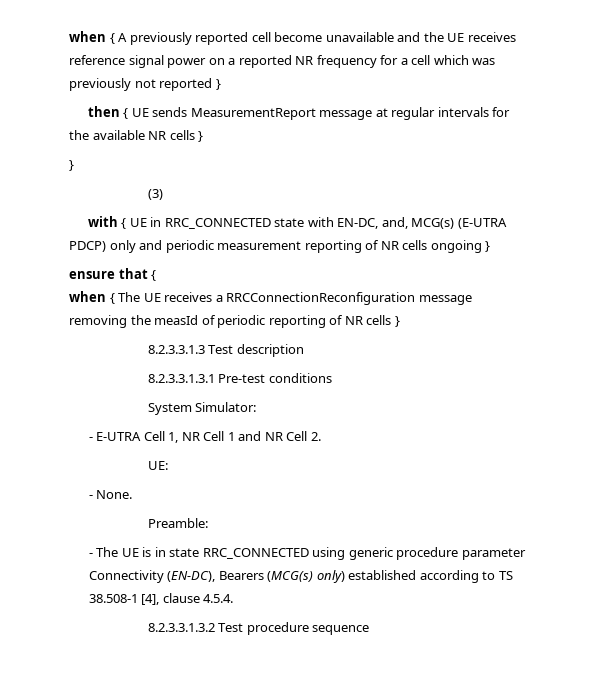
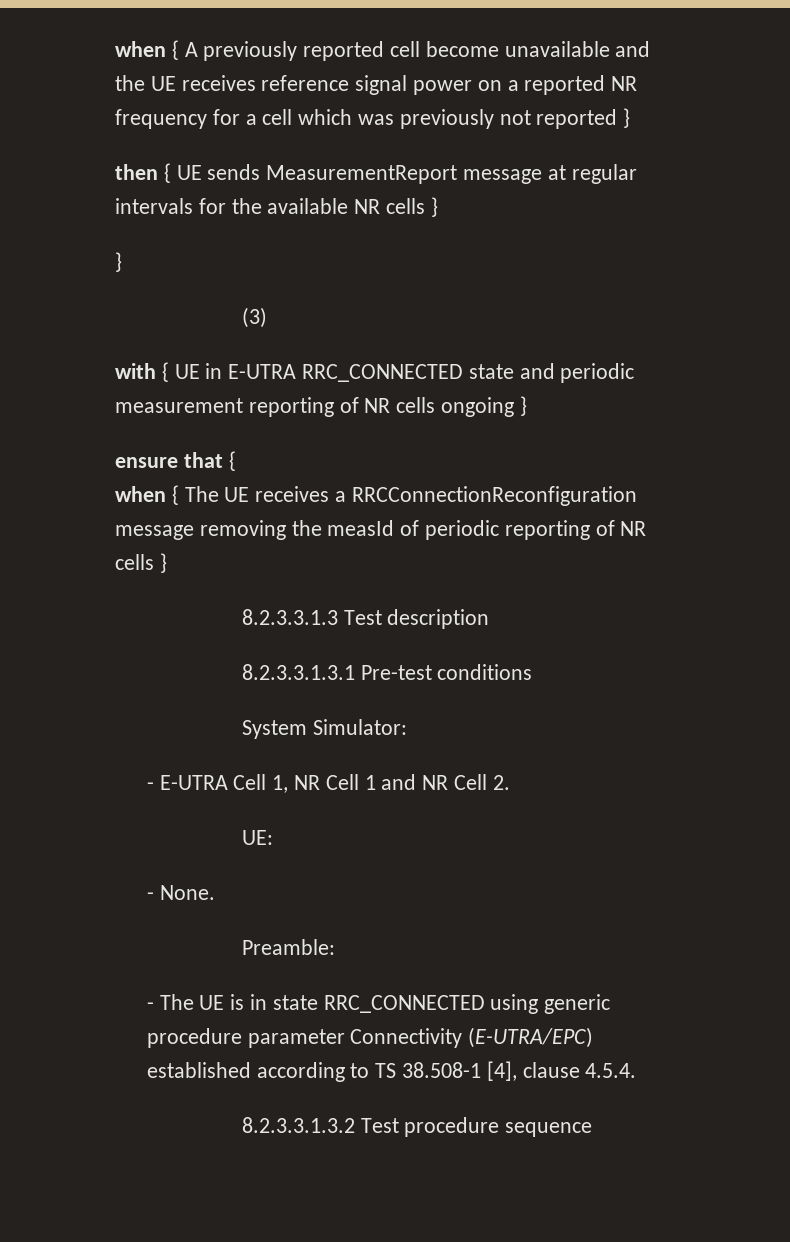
- with { UE in RRC_CONNECTED state with EN-DC, and, MCG(s) (E-UTRA PDCP) only and periodic measurement reporting of NR cells ongoing }
+ with { UE in E-UTRA RRC_CONNECTED state and periodic measurement reporting of NR cells ongoing }
- - The UE is in state RRC_CONNECTED using generic procedure parameter Connectivity (EN-DC), Bearers (MCG(s) only) established according to TS 38.508-1 [4], clause 4.5.4.
+ - The UE is in state RRC_CONNECTED using generic procedure parameter Connectivity (E-UTRA/EPC) established according to TS 38.508-1 [4], clause 4.5.4.

